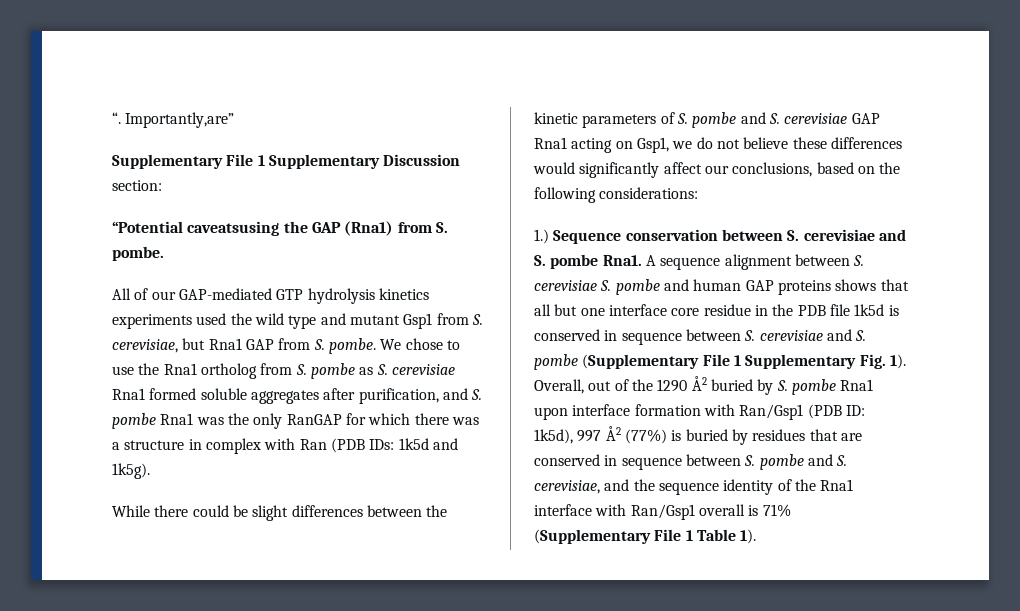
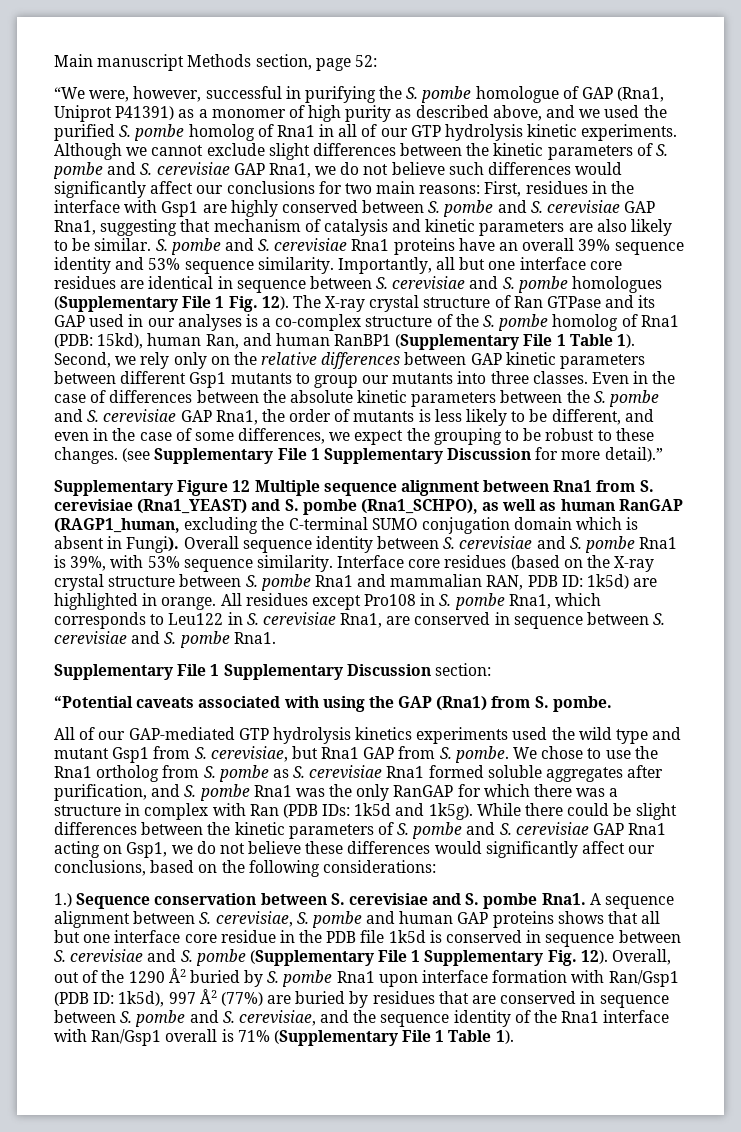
- “. Importantly,are”
+ Main manuscript Methods section, page 52:
+ “We were, however, successful in purifying the S. pombe homologue of GAP (Rna1, Uniprot P41391) as a monomer of high purity as described above, and we used the purified S. pombe homolog of Rna1 in all of our GTP hydrolysis kinetic experiments. Although we cannot exclude slight differences between the kinetic parameters of S. pombe and S. cerevisiae GAP Rna1, we do not believe such differences would significantly affect our conclusions for two main reasons: First, residues in the interface with Gsp1 are highly conserved between S. pombe and S. cerevisiae GAP Rna1, suggesting that mechanism of catalysis and kinetic parameters are also likely to be similar. S. pombe and S. cerevisiae Rna1 proteins have an overall 39% sequence identity and 53% sequence similarity. Importantly, all but one interface core residues are identical in sequence between S. cerevisiae and S. pombe homologues (Supplementary File 1 Fig. 12). The X-ray crystal structure of Ran GTPase and its GAP used in our analyses is a co-complex structure of the S. pombe homolog of Rna1 (PDB: 15kd), human Ran, and human RanBP1 (Supplementary File 1 Table 1). Second, we rely only on the relative differences between GAP kinetic parameters between different Gsp1 mutants to group our mutants into three classes. Even in the case of differences between the absolute kinetic parameters between the S. pombe and S. cerevisiae GAP Rna1, the order of mutants is less likely to be different, and even in the case of some differences, we expect the grouping to be robust to these changes. (see Supplementary File 1 Supplementary Discussion for more detail).”
+ Supplementary Figure 12 Multiple sequence alignment between Rna1 from S. cerevisiae (Rna1_YEAST) and S. pombe (Rna1_SCHPO), as well as human RanGAP (RAGP1_human, excluding the C-terminal SUMO conjugation domain which is absent in Fungi). Overall sequence identity between S. cerevisiae and S. pombe Rna1 is 39%, with 53% sequence similarity. Interface core residues (based on the X-ray crystal structure between S. pombe Rna1 and mammalian RAN, PDB ID: 1k5d) are highlighted in orange. All residues except Pro108 in S. pombe Rna1, which corresponds to Leu122 in S. cerevisiae Rna1, are conserved in sequence between S. cerevisiae and S. pombe Rna1.
- “Potential caveatsusing the GAP (Rna1) from S. pombe.
+ “Potential caveats associated with using the GAP (Rna1) from S. pombe.
- 1k5d and 1k5g).
- While there could be slight differences between the kinetic parameters of S. pombe and S. cerevisiae GAP Rna1 acting on Gsp1, we do not believe these differences would significantly affect our conclusions, based on the following considerations:
+ 1k5d and 1k5g). While there could be slight differences between the kinetic parameters of S. pombe and S. cerevisiae GAP Rna1 acting on Gsp1, we do not believe these differences would significantly affect our conclusions, based on the following considerations:
- A sequence alignment between S. cerevisiae S. pombe and human GAP proteins shows that all but one interface core residue in the PDB file 1k5d is conserved in sequence between S. cerevisiae and S. pombe (Supplementary File 1 Supplementary Fig. 1).
+ A sequence alignment between S. cerevisiae, S. pombe and human GAP proteins shows that all but one interface core residue in the PDB file 1k5d is conserved in sequence between S. cerevisiae and S. pombe (Supplementary File 1 Supplementary Fig. 12).
- Overall, out of the 1290 Å2 buried by S. pombe Rna1 upon interface formation with Ran/Gsp1 (PDB ID: 1k5d), 997 Å2 (77%) is buried by residues that are conserved in sequence between S. pombe and S. cerevisiae, and the sequence identity of the Rna1 interface with Ran/Gsp1 overall is 71% (Supplementary File 1 Table 1).
+ Overall, out of the 1290 Å2 buried by S. pombe Rna1 upon interface formation with Ran/Gsp1 (PDB ID: 1k5d), 997 Å2 (77%) are buried by residues that are conserved in sequence between S. pombe and S. cerevisiae, and the sequence identity of the Rna1 interface with Ran/Gsp1 overall is 71% (Supplementary File 1 Table 1).

